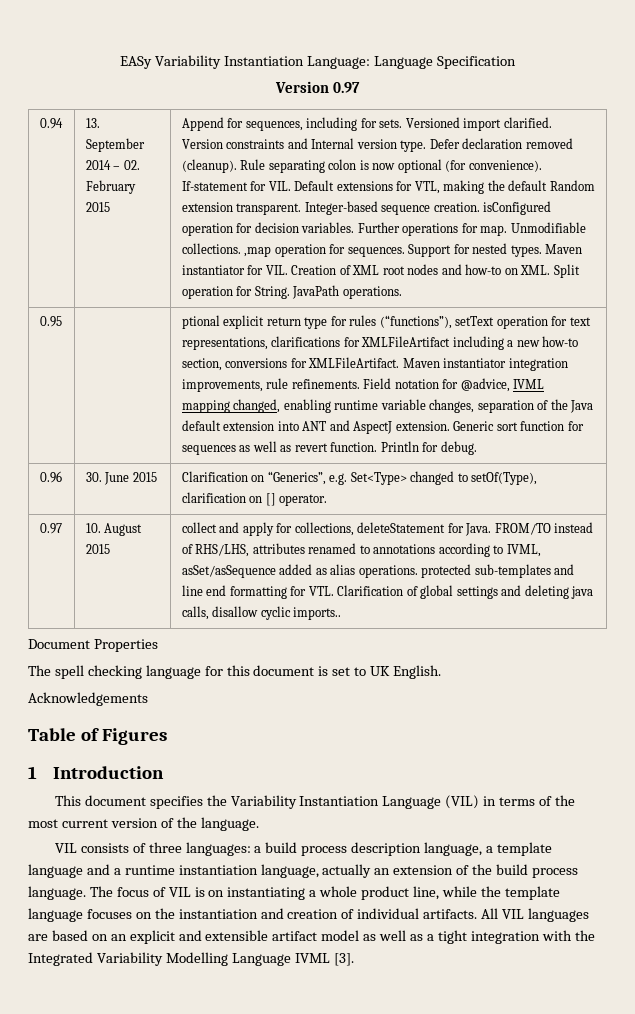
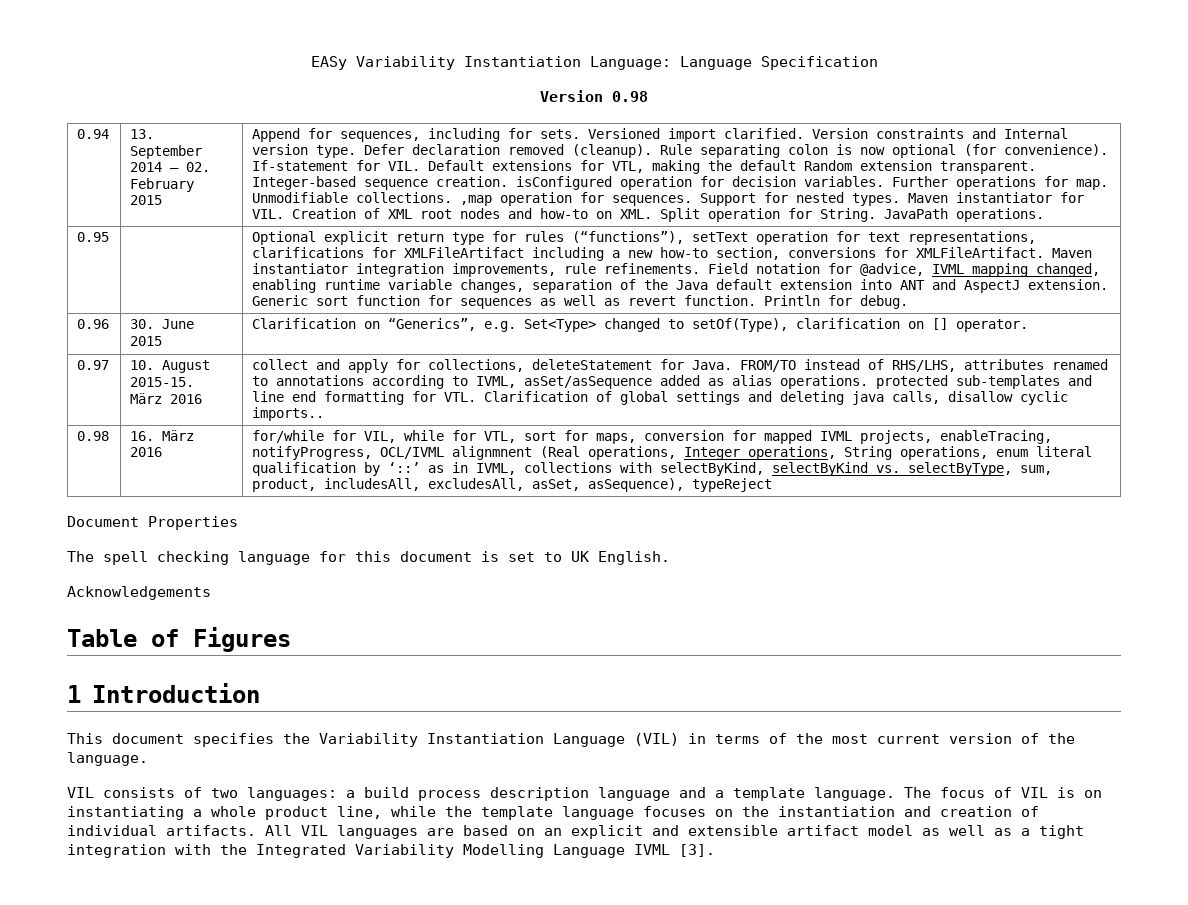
- Version 0.97
+ Version 0.98
- ptional explicit return type for rules (“functions”), setText operation for text representations, clarifications for XMLFileArtifact including a new how-to section, conversions for XMLFileArtifact.
+ Optional explicit return type for rules (“functions”), setText operation for text representations, clarifications for XMLFileArtifact including a new how-to section, conversions for XMLFileArtifact.
- 10. August 2015
+ 10. August 2015-15. März 2016
+ 0.98 | 16. März 2016 | for/while for VIL, while for VTL, sort for maps, conversion for mapped IVML projects, enableTracing, notifyProgress, OCL/IVML alignmnent (Real operations, Integer operations, String operations, enum literal qualification by ‘::’ as in IVML, collections with selectByKind, selectByKind vs. selectByType, sum, product, includesAll, excludesAll, asSet, asSequence), typeReject
- VIL consists of three languages: a build process description language, a template language and a runtime instantiation language, actually an extension of the build process language.
+ VIL consists of two languages: a build process description language and a template language.

